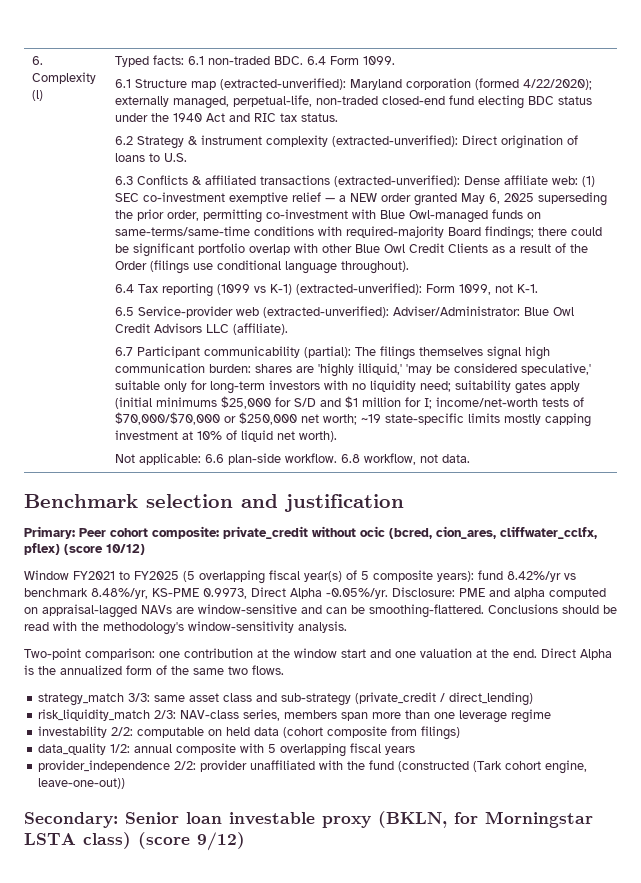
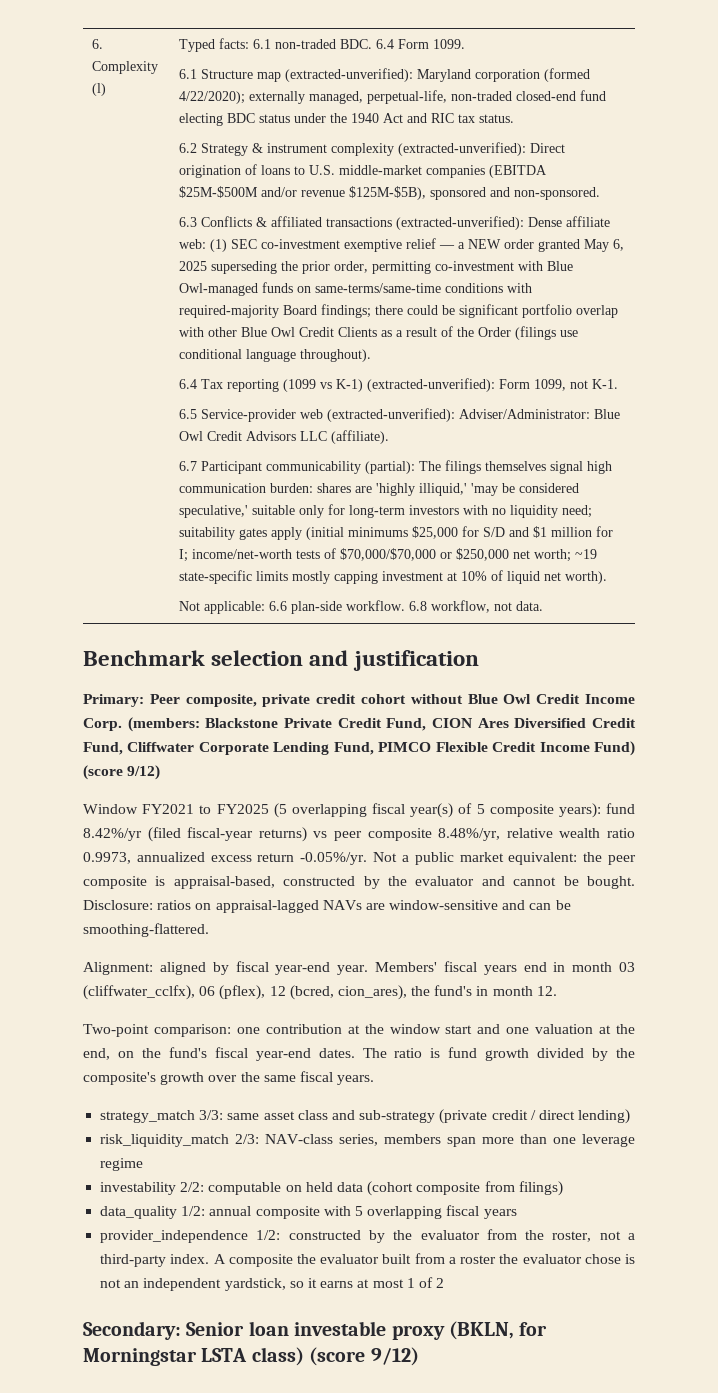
- 6.2 Strategy & instrument complexity (extracted-unverified): Direct origination of loans to U.S.
+ 6.2 Strategy & instrument complexity (extracted-unverified): Direct origination of loans to U.S. middle-market companies (EBITDA $25M-$500M and/or revenue $125M-$5B), sponsored and non-sponsored.
- Primary: Peer cohort composite: private_credit without ocic (bcred, cion_ares, cliffwater_cclfx, pflex) (score 10/12)
+ Primary: Peer composite, private credit cohort without Blue Owl Credit Income Corp. (members: Blackstone Private Credit Fund, CION Ares Diversified Credit Fund, Cliffwater Corporate Lending Fund, PIMCO Flexible Credit Income Fund) (score 9/12)
- Window FY2021 to FY2025 (5 overlapping fiscal year(s) of 5 composite years): fund 8.42%/yr vs benchmark 8.48%/yr, KS-PME 0.9973, Direct Alpha -0.05%/yr. Disclosure: PME and alpha computed on appraisal-lagged NAVs are window-sensitive and can be smoothing-flattered. Conclusions should be read with the methodology's window-sensitivity analysis.
+ Window FY2021 to FY2025 (5 overlapping fiscal year(s) of 5 composite years): fund 8.42%/yr (filed fiscal-year returns) vs peer composite 8.48%/yr, relative wealth ratio 0.9973, annualized excess return -0.05%/yr. Not a public market equivalent: the peer composite is appraisal-based, constructed by the evaluator and cannot be bought. Disclosure: ratios on appraisal-lagged NAVs are window-sensitive and can be smoothing-flattered.
+ Alignment: aligned by fiscal year-end year. Members' fiscal years end in month 03 (cliffwater_cclfx), 06 (pflex), 12 (bcred, cion_ares), the fund's in month 12.
- Two-point comparison: one contribution at the window start and one valuation at the end. Direct Alpha is the annualized form of the same two flows.
+ Two-point comparison: one contribution at the window start and one valuation at the end, on the fund's fiscal year-end dates. The ratio is fund growth divided by the composite's growth over the same fiscal years.
- strategy_match 3/3: same asset class and sub-strategy (private_credit / direct_lending)
+ strategy_match 3/3: same asset class and sub-strategy (private credit / direct lending)
- provider_independence 2/2: provider unaffiliated with the fund (constructed (Tark cohort engine, leave-one-out))
+ provider_independence 1/2: constructed by the evaluator from the roster, not a third-party index. A composite the evaluator built from a roster the evaluator chose is not an independent yardstick, so it earns at most 1 of 2

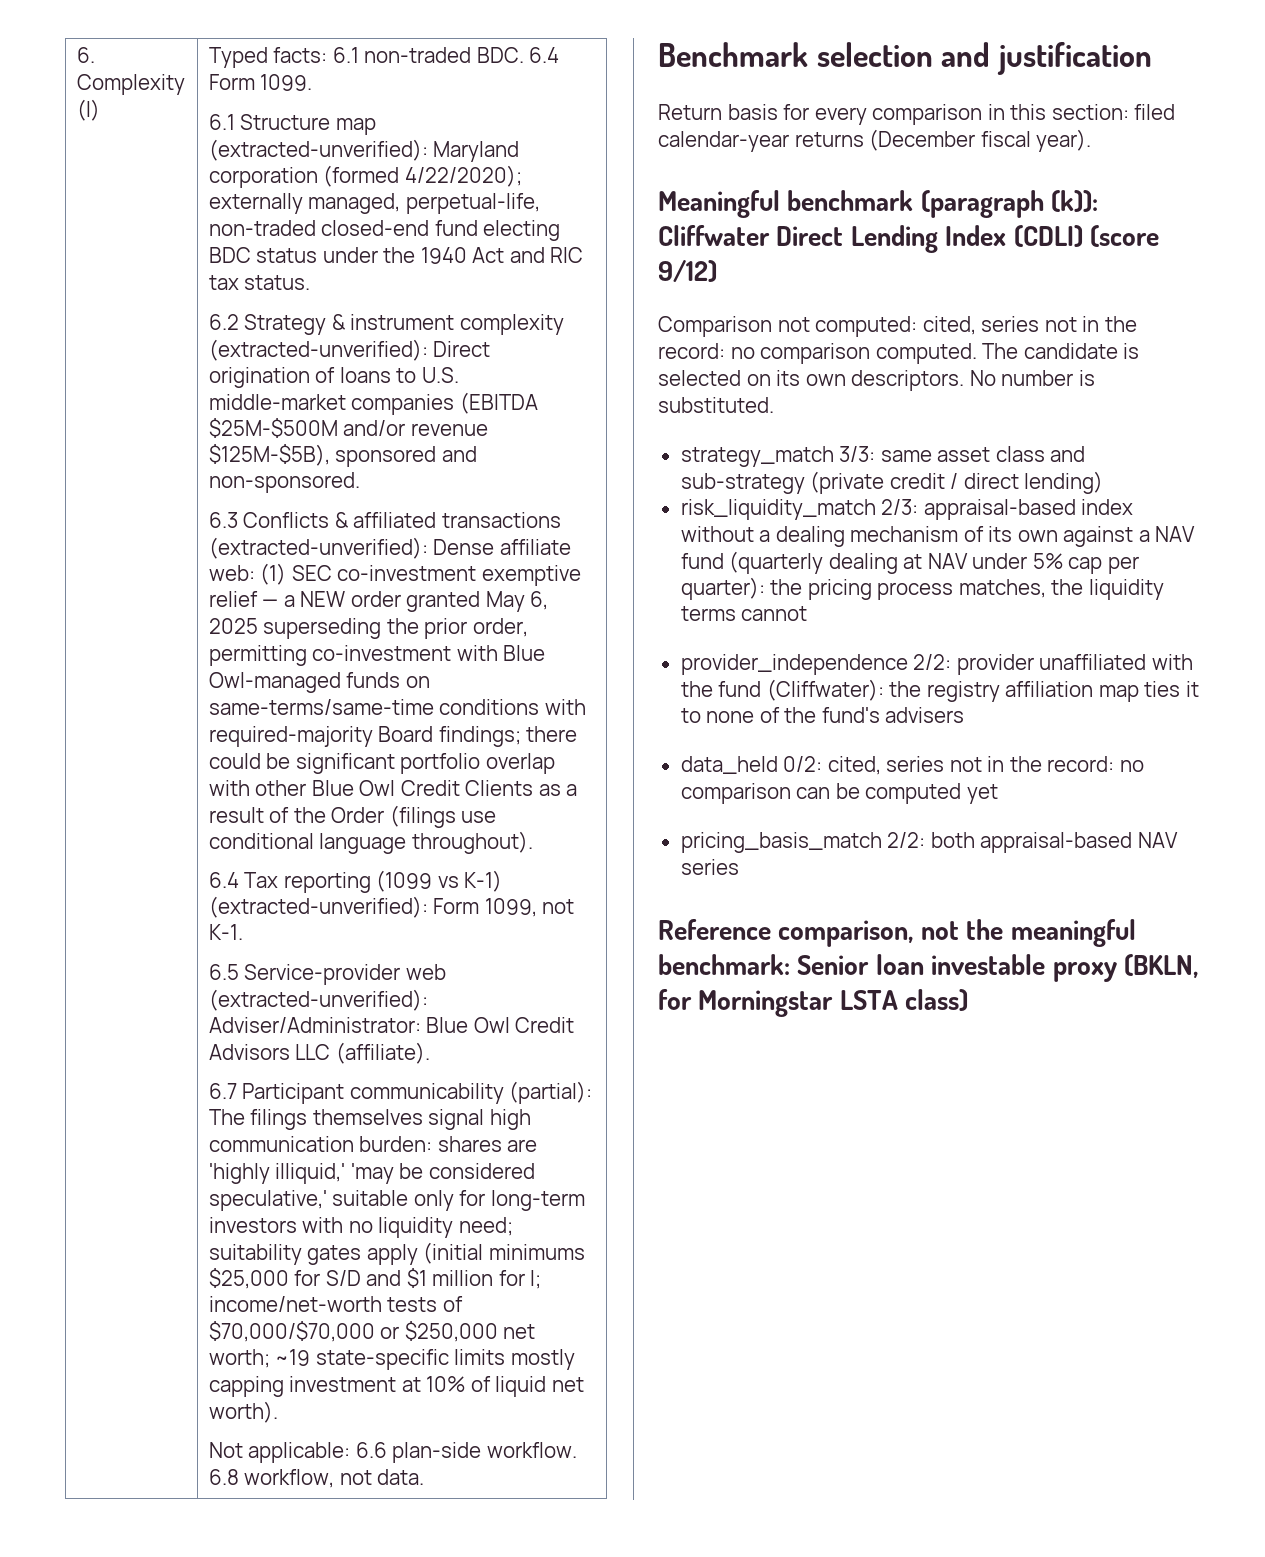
- Primary: Peer composite, private credit cohort without Blue Owl Credit Income Corp. (members: Blackstone Private Credit Fund, CION Ares Diversified Credit Fund, Cliffwater Corporate Lending Fund, PIMCO Flexible Credit Income Fund) (score 9/12)
- Window FY2021 to FY2025 (5 overlapping fiscal year(s) of 5 composite years): fund 8.42%/yr (filed fiscal-year returns) vs peer composite 8.48%/yr, relative wealth ratio 0.9973, annualized excess return -0.05%/yr. Not a public market equivalent: the peer composite is appraisal-based, constructed by the evaluator and cannot be bought. Disclosure: ratios on appraisal-lagged NAVs are window-sensitive and can be smoothing-flattered.
- Alignment: aligned by fiscal year-end year. Members' fiscal years end in month 03 (cliffwater_cclfx), 06 (pflex), 12 (bcred, cion_ares), the fund's in month 12.
- Two-point comparison: one contribution at the window start and one valuation at the end, on the fund's fiscal year-end dates. The ratio is fund growth divided by the composite's growth over the same fiscal years.
+ Return basis for every comparison in this section: filed calendar-year returns (December fiscal year).
+ Meaningful benchmark (paragraph (k)): Cliffwater Direct Lending Index (CDLI) (score 9/12)
+ Comparison not computed: cited, series not in the record: no comparison computed. The candidate is selected on its own descriptors. No number is substituted.
- risk_liquidity_match 2/3: NAV-class series, members span more than one leverage regime
- investability 2/2: computable on held data (cohort composite from filings)
- data_quality 1/2: annual composite with 5 overlapping fiscal years
- provider_independence 1/2: constructed by the evaluator from the roster, not a third-party index. A composite the evaluator built from a roster the evaluator chose is not an independent yardstick, so it earns at most 1 of 2
- Secondary: Senior loan investable proxy (BKLN, for Morningstar LSTA class) (score 9/12)
+ risk_liquidity_match 2/3: appraisal-based index without a dealing mechanism of its own against a NAV fund (quarterly dealing at NAV under 5% cap per quarter): the pricing process matches, the liquidity terms cannot
+ provider_independence 2/2: provider unaffiliated with the fund (Cliffwater): the registry affiliation map ties it to none of the fund's advisers
+ data_held 0/2: cited, series not in the record: no comparison can be computed yet
+ pricing_basis_match 2/2: both appraisal-based NAV series
+ Reference comparison, not the meaningful benchmark: Senior loan investable proxy (BKLN, for Morningstar LSTA class)

